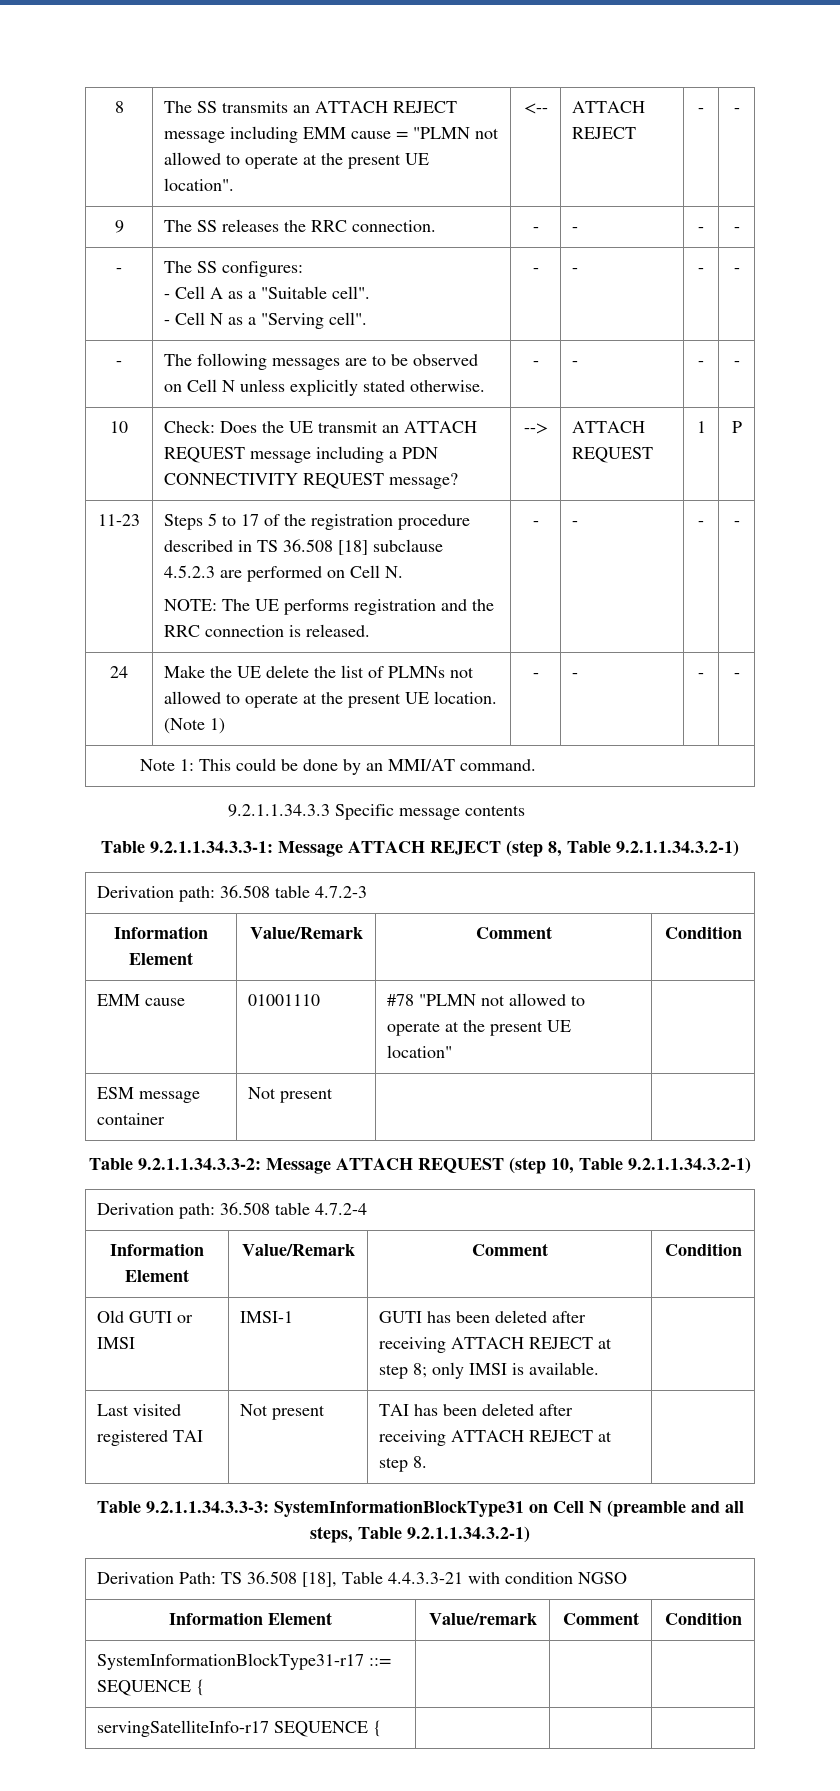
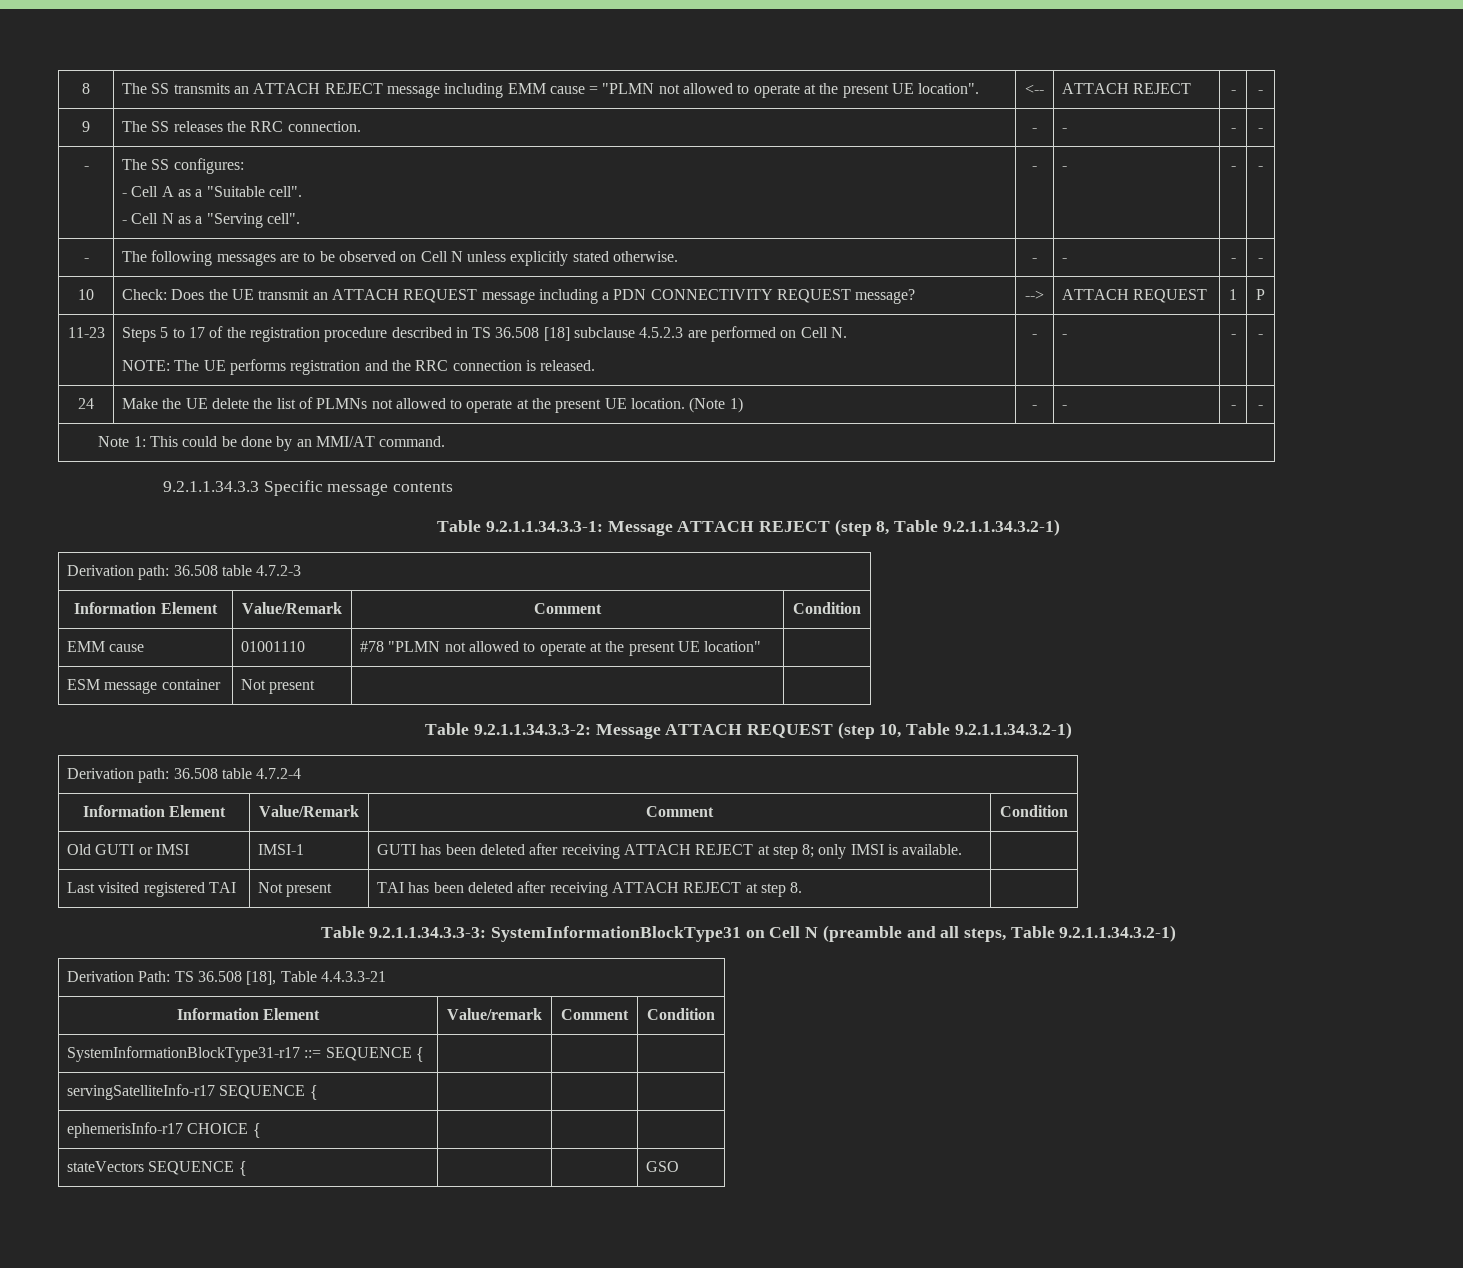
- Derivation Path: TS 36.508 [18], Table 4.4.3.3-21 with condition NGSO
+ Derivation Path: TS 36.508 [18], Table 4.4.3.3-21
+ ephemerisInfo-r17 CHOICE { | | |
+ stateVectors SEQUENCE { | | | GSO

